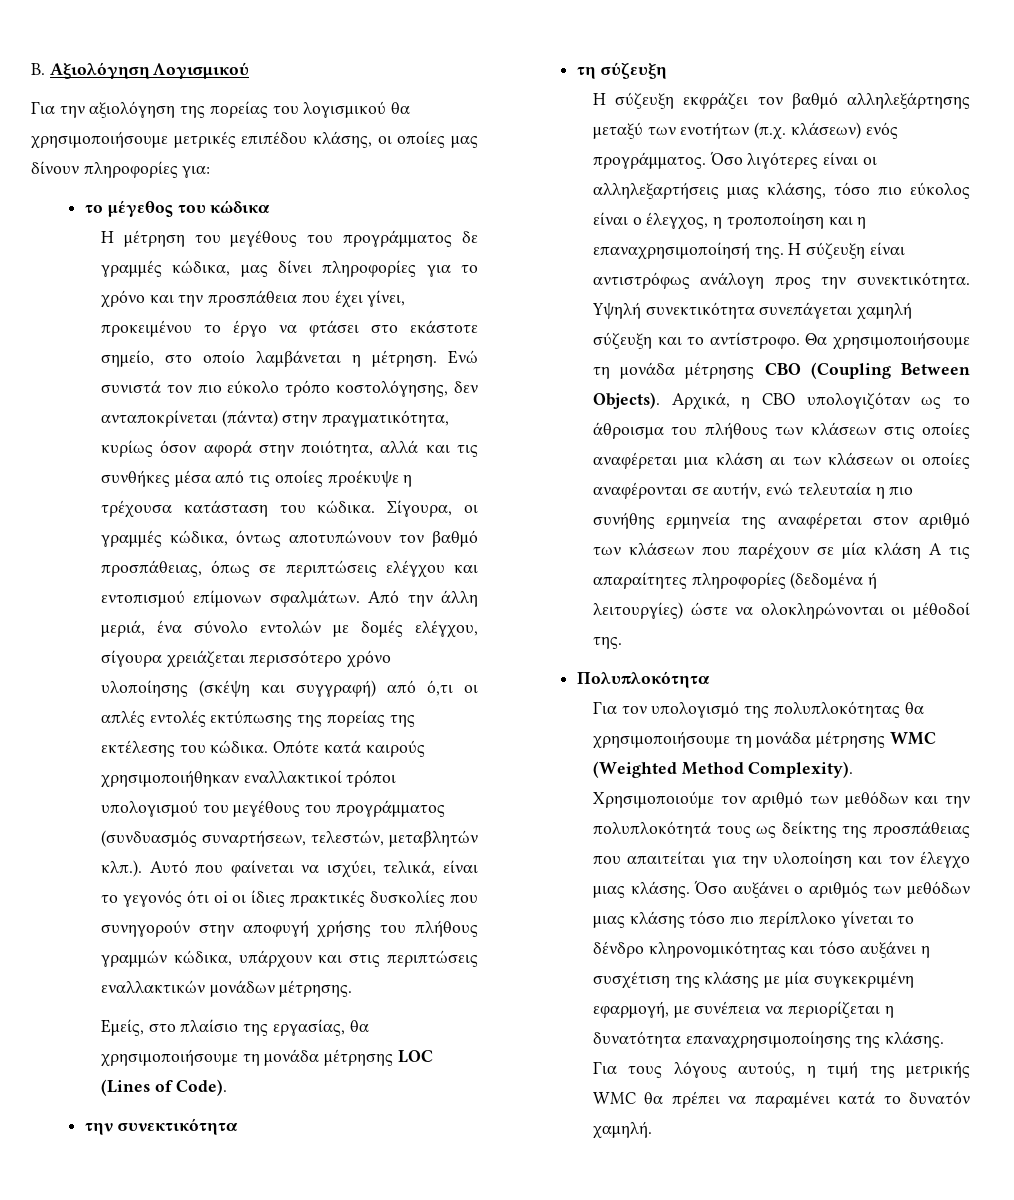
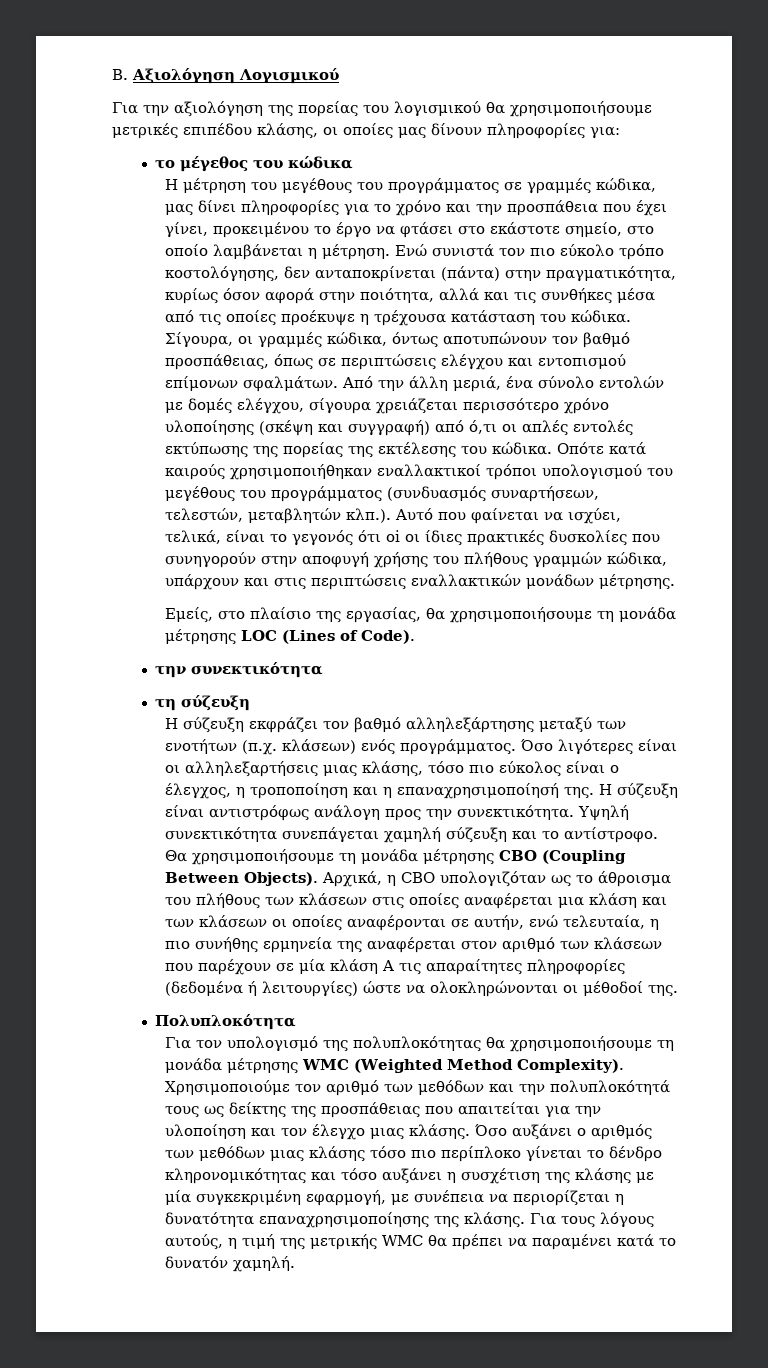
- Η μέτρηση του μεγέθους του προγράμματος δε γραμμές κώδικα, μας δίνει πληροφορίες για το χρόνο και την προσπάθεια που έχει γίνει, προκειμένου το έργο να φτάσει στο εκάστοτε σημείο, στο οποίο λαμβάνεται η μέτρηση.
+ Η μέτρηση του μεγέθους του προγράμματος σε γραμμές κώδικα, μας δίνει πληροφορίες για το χρόνο και την προσπάθεια που έχει γίνει, προκειμένου το έργο να φτάσει στο εκάστοτε σημείο, στο οποίο λαμβάνεται η μέτρηση.
- Αρχικά, η CBO υπολογιζόταν ως το άθροισμα του πλήθους των κλάσεων στις οποίες αναφέρεται μια κλάση αι των κλάσεων οι οποίες αναφέρονται σε αυτήν, ενώ τελευταία η πιο συνήθης ερμηνεία της αναφέρεται στον αριθμό των κλάσεων που παρέχουν σε μία κλάση Α τις απαραίτητες πληροφορίες (δεδομένα ή λειτουργίες) ώστε να ολοκληρώνονται οι μέθοδοί της.
+ Αρχικά, η CBO υπολογιζόταν ως το άθροισμα του πλήθους των κλάσεων στις οποίες αναφέρεται μια κλάση και των κλάσεων οι οποίες αναφέρονται σε αυτήν, ενώ τελευταία, η πιο συνήθης ερμηνεία της αναφέρεται στον αριθμό των κλάσεων που παρέχουν σε μία κλάση Α τις απαραίτητες πληροφορίες (δεδομένα ή λειτουργίες) ώστε να ολοκληρώνονται οι μέθοδοί της.

